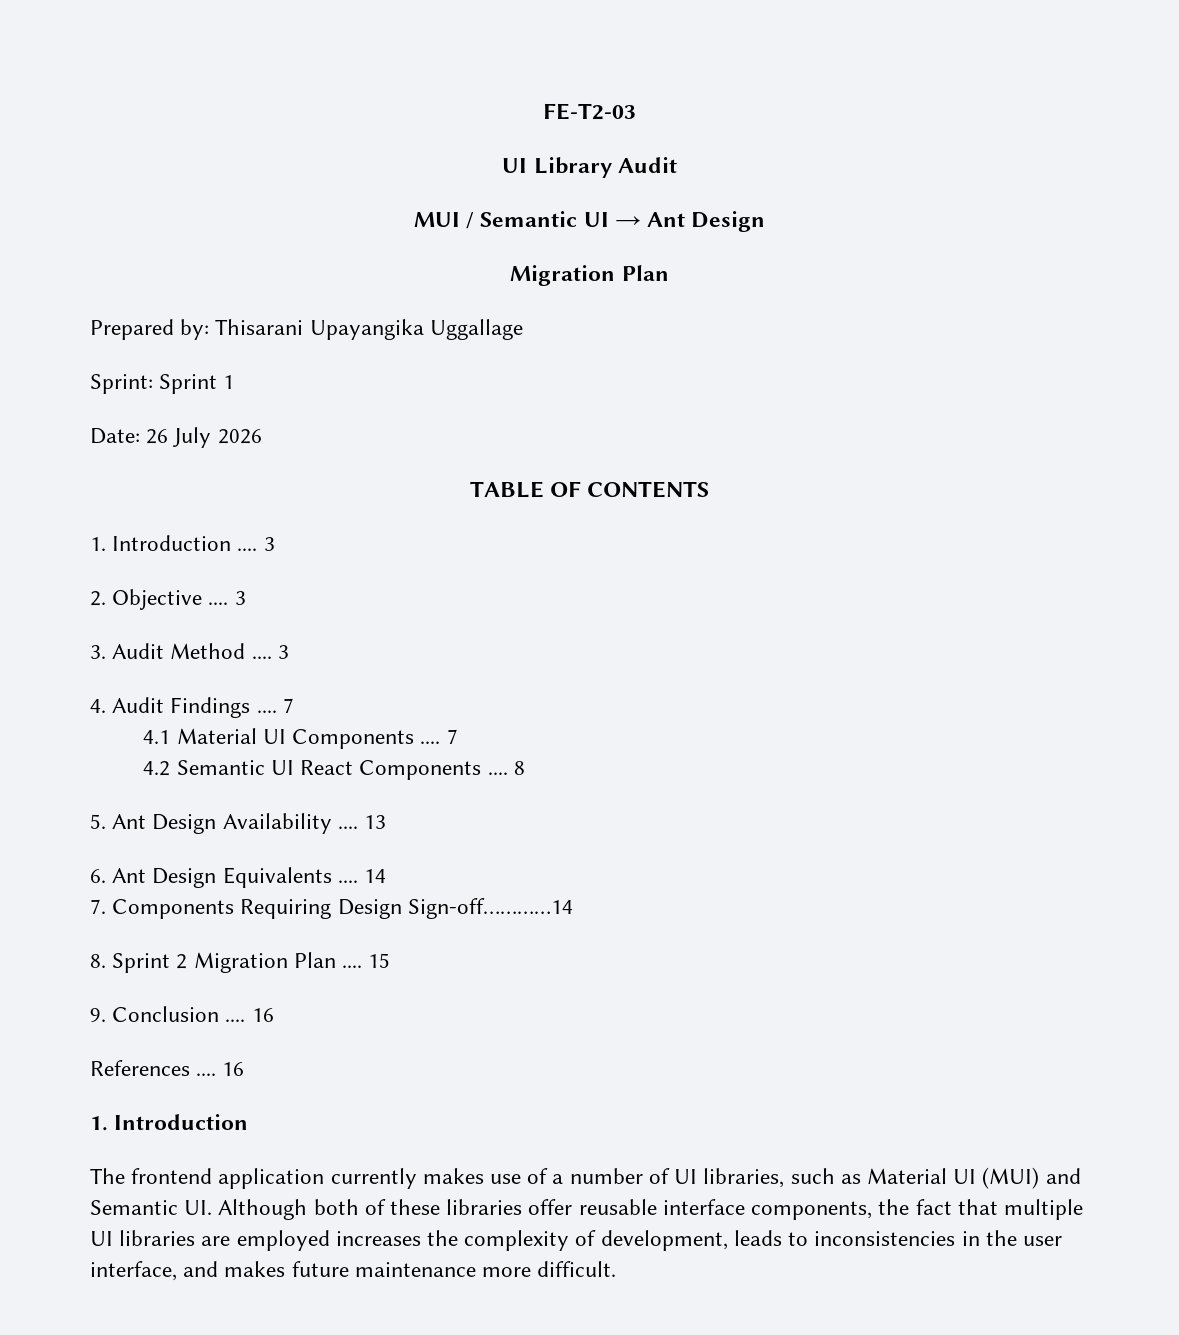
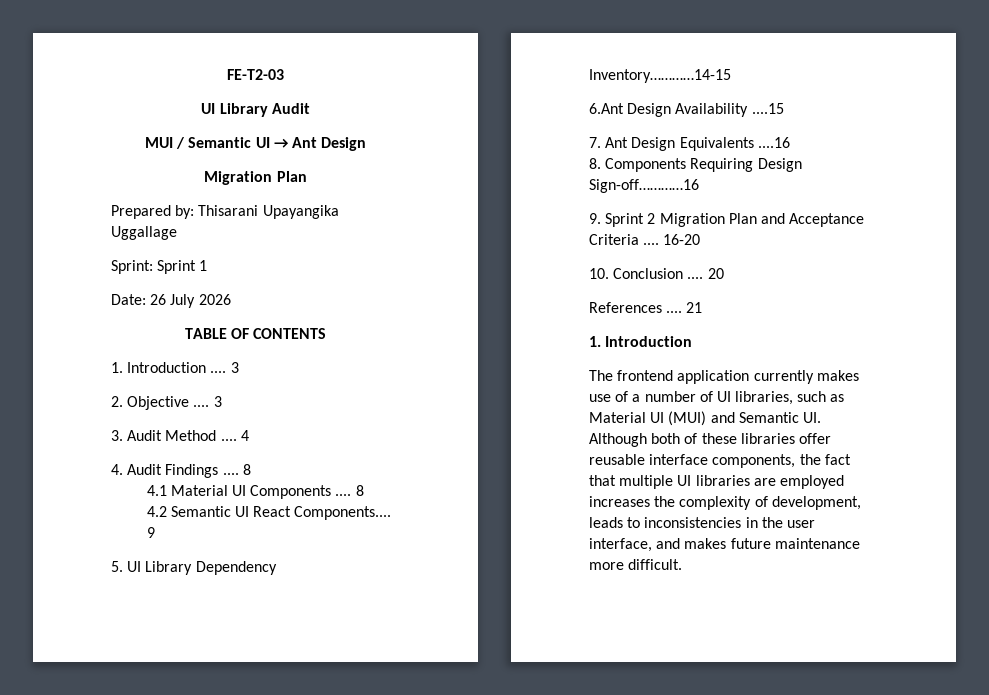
- 3. Audit Method .... 3
+ 3. Audit Method .... 4
- 4. Audit Findings .... 7
+ 4. Audit Findings .... 8
- 4.1 Material UI Components .... 7
+ 4.1 Material UI Components .... 8
- 4.2 Semantic UI React Components .... 8
- 5. Ant Design Availability .... 13
- 6. Ant Design Equivalents .... 14
- 7. Components Requiring Design Sign-off…………14
- 8. Sprint 2 Migration Plan .... 15
- 9. Conclusion .... 16
+ 4.2 Semantic UI React Components.... 9
+ 5. UI Library Dependency Inventory…………14-15
+ 6.Ant Design Availability ....15
+ 7. Ant Design Equivalents ....16
+ 8. Components Requiring Design Sign-off…………16
+ 9. Sprint 2 Migration Plan and Acceptance Criteria .... 16-20
+ 10. Conclusion .... 20
- References .... 16
+ References .... 21

